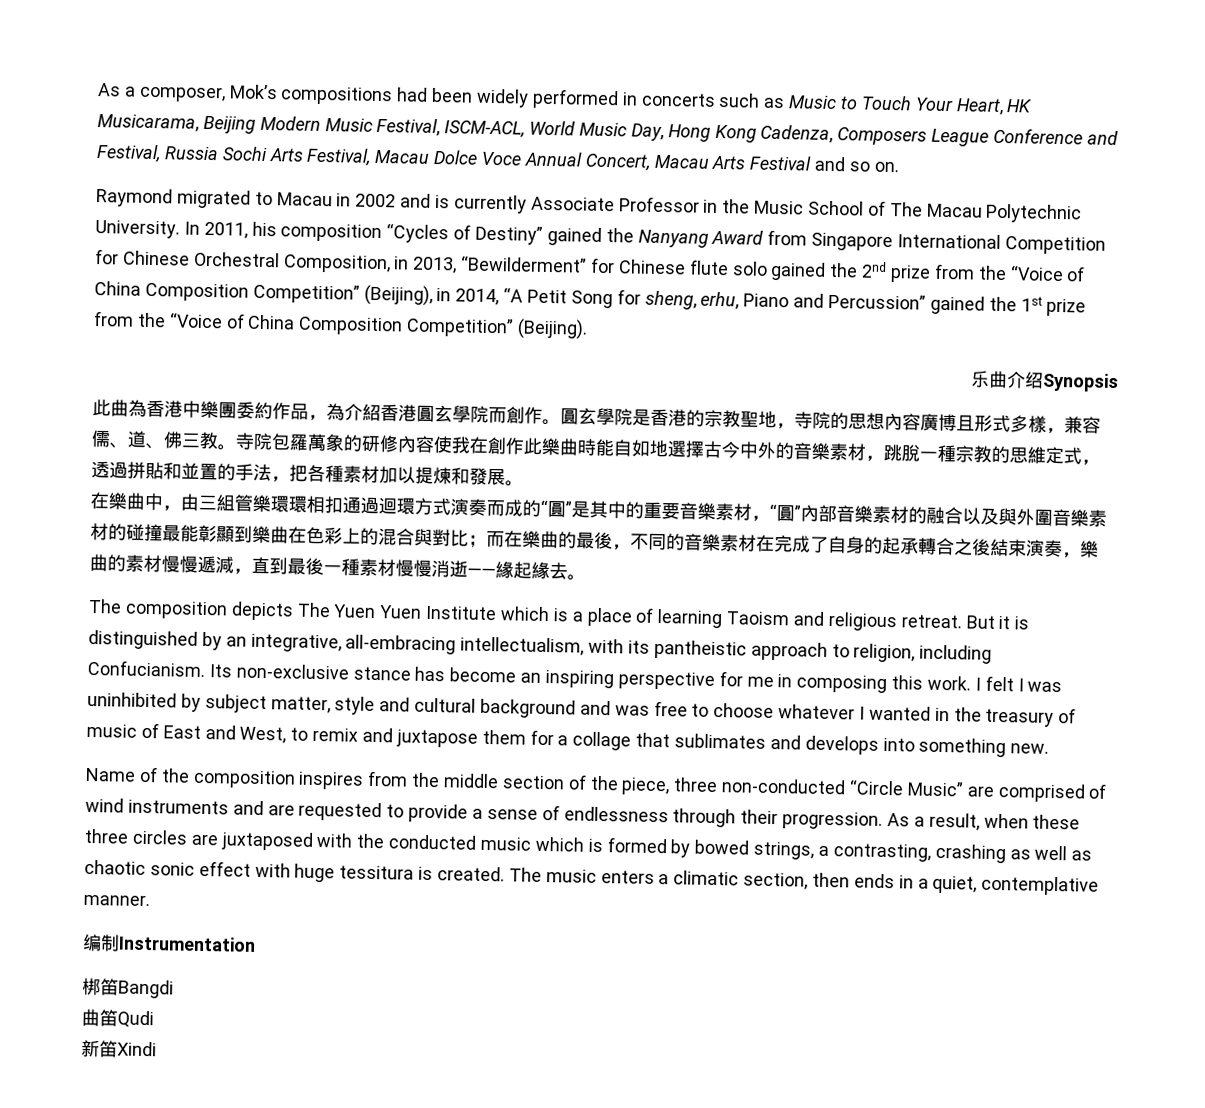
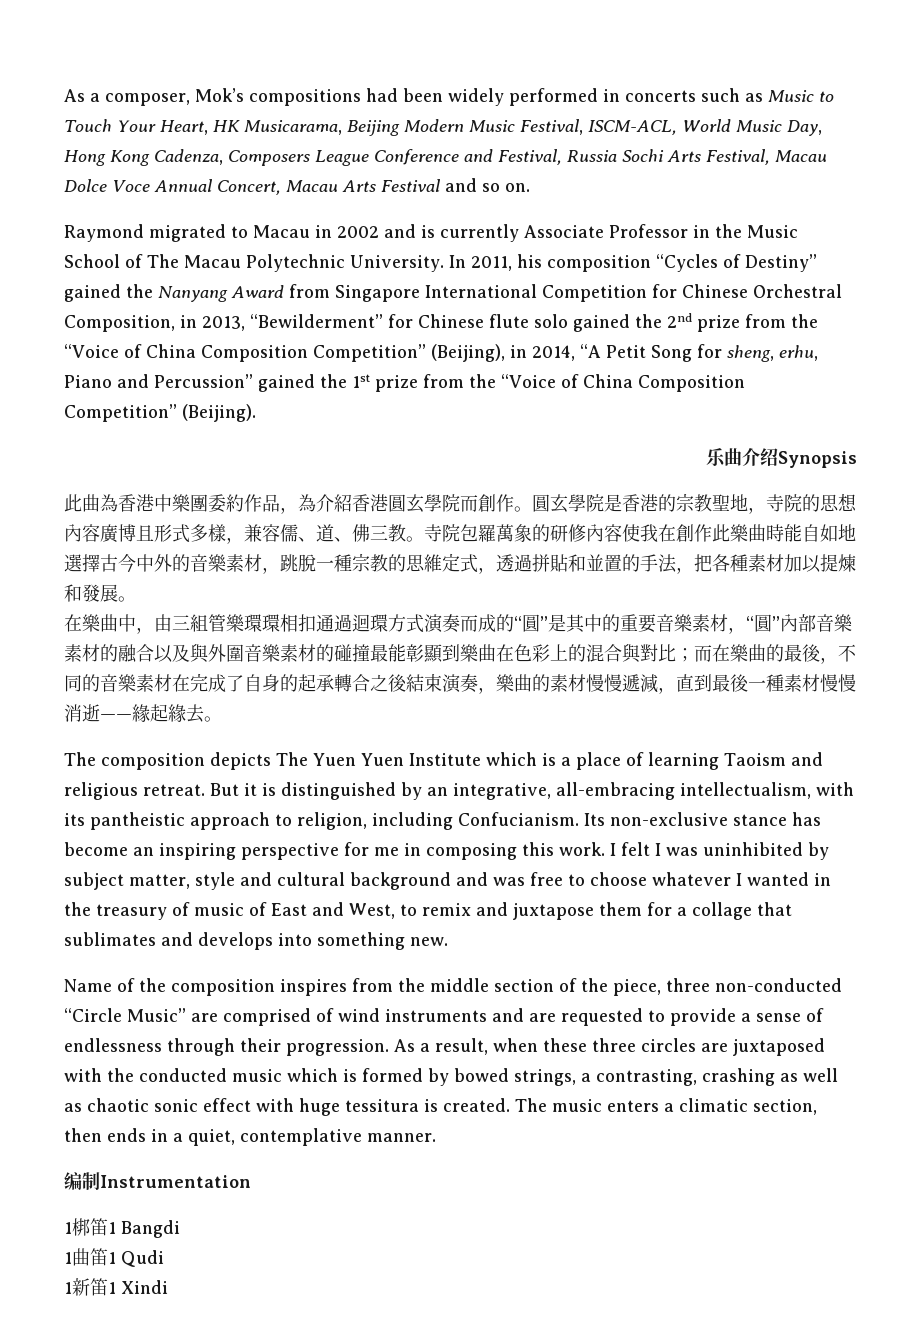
- 梆笛Bangdi
- 曲笛Qudi
- 新笛Xindi
+ 1梆笛1 Bangdi
+ 1曲笛1 Qudi
+ 1新笛1 Xindi

